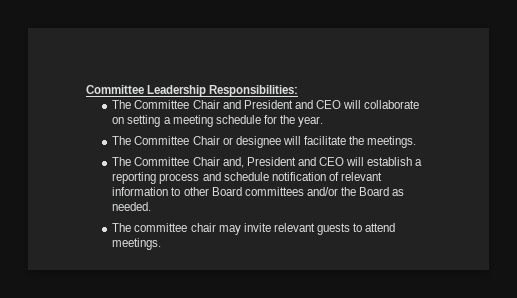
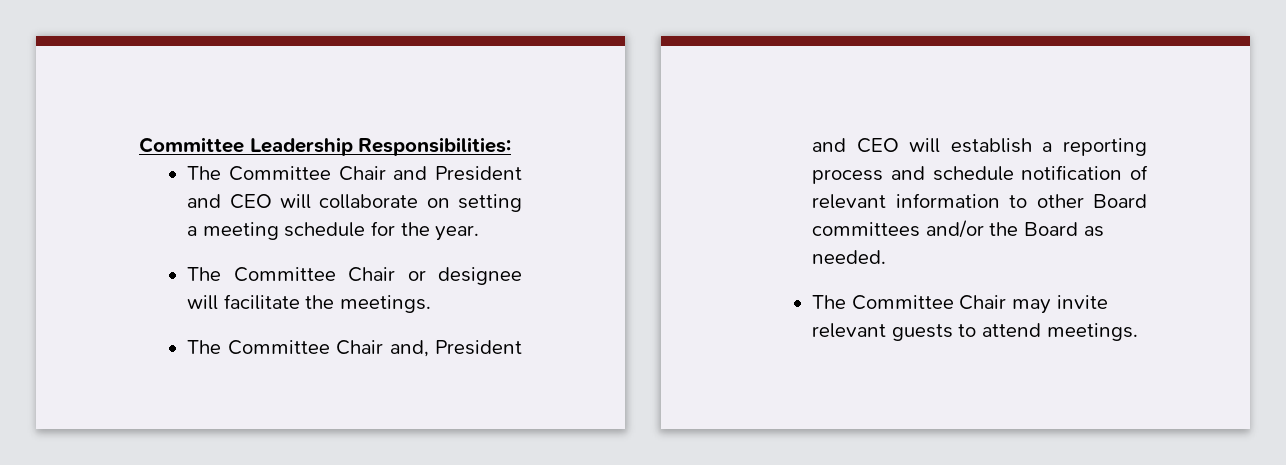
- The committee chair may invite relevant guests to attend meetings.
+ The Committee Chair may invite relevant guests to attend meetings.

